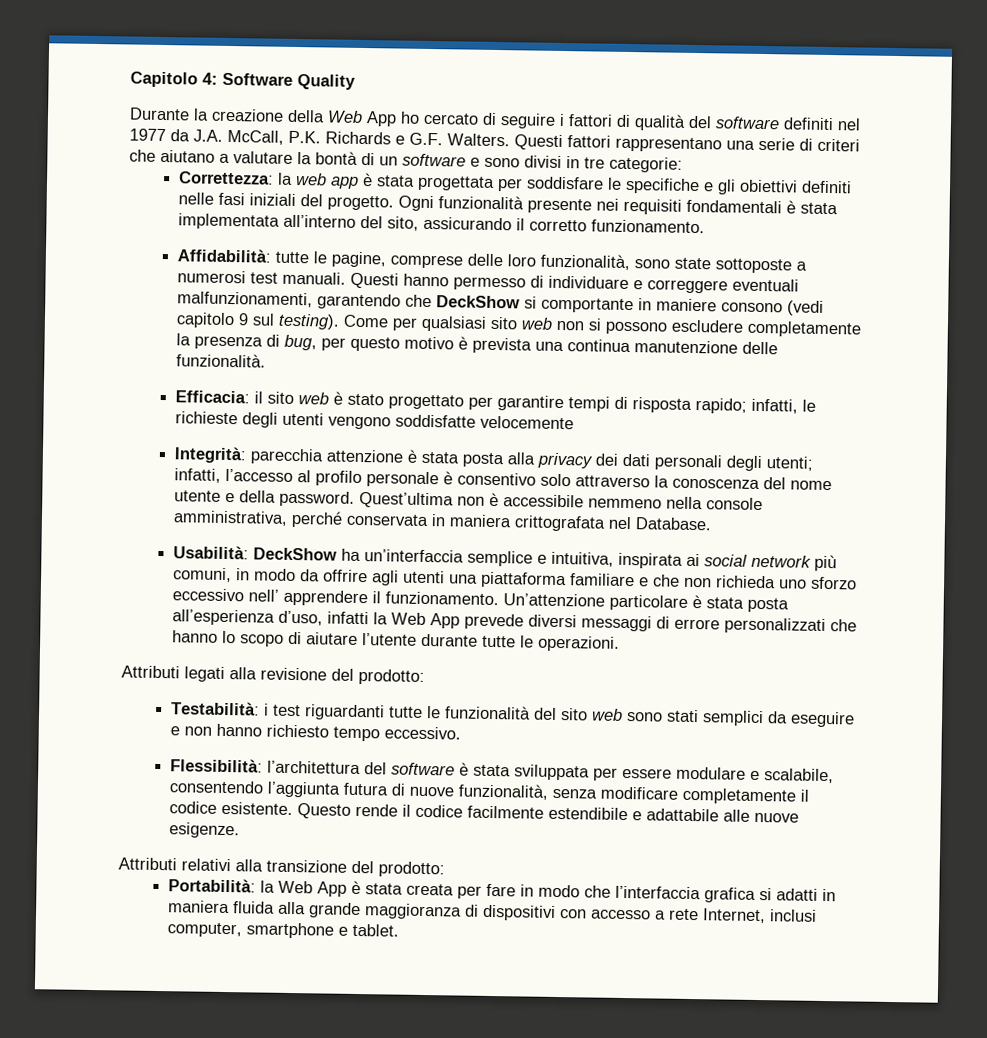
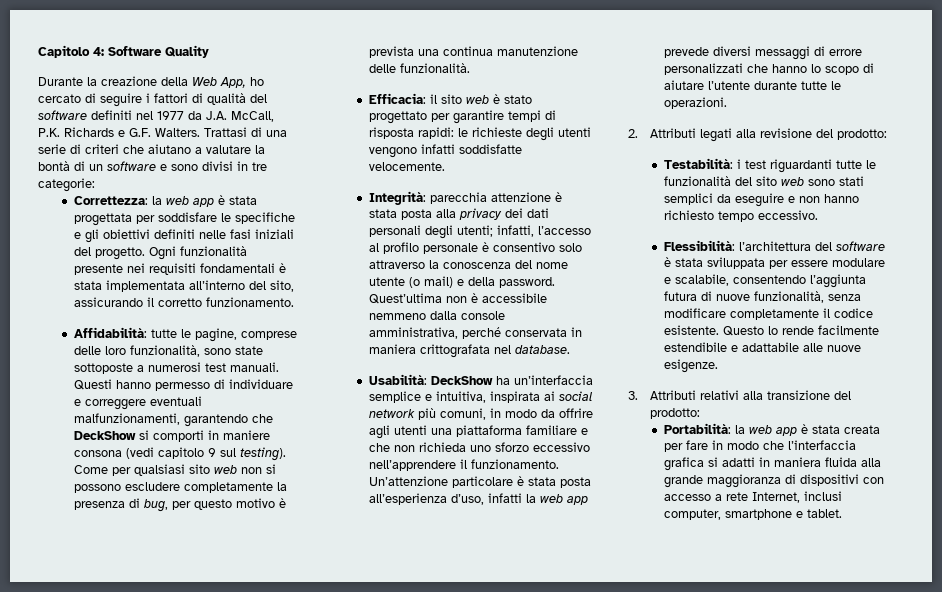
- Durante la creazione della Web App ho cercato di seguire i fattori di qualità del software definiti nel 1977 da J.A. McCall, P.K. Richards e G.F. Walters.
+ Durante la creazione della Web App, ho cercato di seguire i fattori di qualità del software definiti nel 1977 da J.A. McCall, P.K. Richards e G.F. Walters.
- Questi fattori rappresentano una serie di criteri che aiutano a valutare la bontà di un software e sono divisi in tre categorie:
+ Trattasi di una serie di criteri che aiutano a valutare la bontà di un software e sono divisi in tre categorie:
- Questi hanno permesso di individuare e correggere eventuali malfunzionamenti, garantendo che DeckShow si comportante in maniere consono (vedi capitolo 9 sul testing).
+ Questi hanno permesso di individuare e correggere eventuali malfunzionamenti, garantendo che DeckShow si comporti in maniere consona (vedi capitolo 9 sul testing).
- Efficacia: il sito web è stato progettato per garantire tempi di risposta rapido; infatti, le richieste degli utenti vengono soddisfatte velocemente
+ Efficacia: il sito web è stato progettato per garantire tempi di risposta rapidi: le richieste degli utenti vengono infatti soddisfatte velocemente.
- Integrità: parecchia attenzione è stata posta alla privacy dei dati personali degli utenti; infatti, l’accesso al profilo personale è consentivo solo attraverso la conoscenza del nome utente e della password.
+ Integrità: parecchia attenzione è stata posta alla privacy dei dati personali degli utenti; infatti, l’accesso al profilo personale è consentivo solo attraverso la conoscenza del nome utente (o mail) e della password.
- Quest’ultima non è accessibile nemmeno nella console amministrativa, perché conservata in maniera crittografata nel Database.
+ Quest’ultima non è accessibile nemmeno dalla console amministrativa, perché conservata in maniera crittografata nel database.
- Usabilità: DeckShow ha un’interfaccia semplice e intuitiva, inspirata ai social network più comuni, in modo da offrire agli utenti una piattaforma familiare e che non richieda uno sforzo eccessivo nell’ apprendere il funzionamento.
+ Usabilità: DeckShow ha un’interfaccia semplice e intuitiva, inspirata ai social network più comuni, in modo da offrire agli utenti una piattaforma familiare e che non richieda uno sforzo eccessivo nell’apprendere il funzionamento.
- Un’attenzione particolare è stata posta all’esperienza d’uso, infatti la Web App prevede diversi messaggi di errore personalizzati che hanno lo scopo di aiutare l’utente durante tutte le operazioni.
+ Un’attenzione particolare è stata posta all’esperienza d’uso, infatti la web app prevede diversi messaggi di errore personalizzati che hanno lo scopo di aiutare l’utente durante tutte le operazioni.
- Attributi legati alla revisione del prodotto:
+ 2. Attributi legati alla revisione del prodotto:
- Questo rende il codice facilmente estendibile e adattabile alle nuove esigenze.
+ Questo lo rende facilmente estendibile e adattabile alle nuove esigenze.
- Attributi relativi alla transizione del prodotto:
+ 3. Attributi relativi alla transizione del prodotto:
- Portabilità: la Web App è stata creata per fare in modo che l’interfaccia grafica si adatti in maniera fluida alla grande maggioranza di dispositivi con accesso a rete Internet, inclusi computer, smartphone e tablet.
+ Portabilità: la web app è stata creata per fare in modo che l’interfaccia grafica si adatti in maniera fluida alla grande maggioranza di dispositivi con accesso a rete Internet, inclusi computer, smartphone e tablet.

